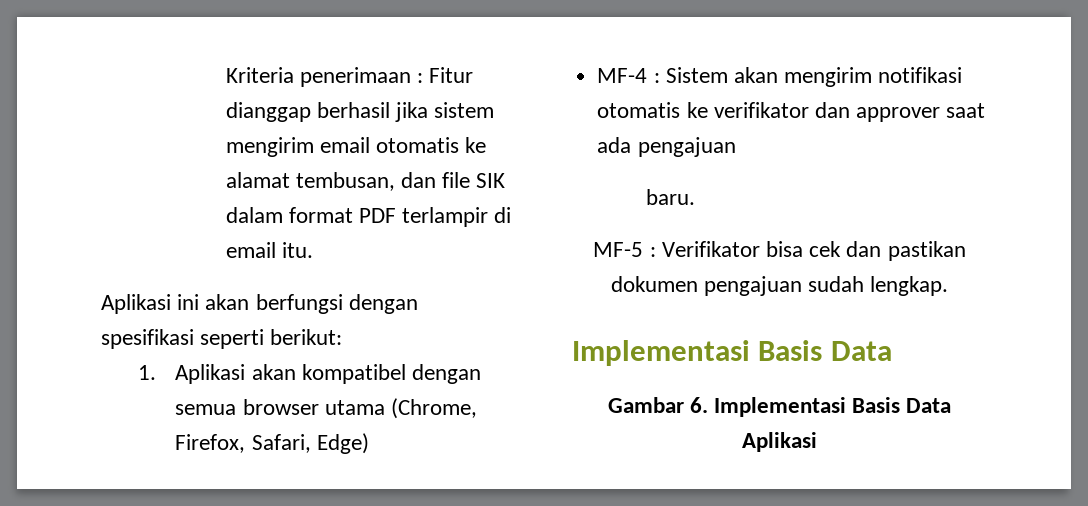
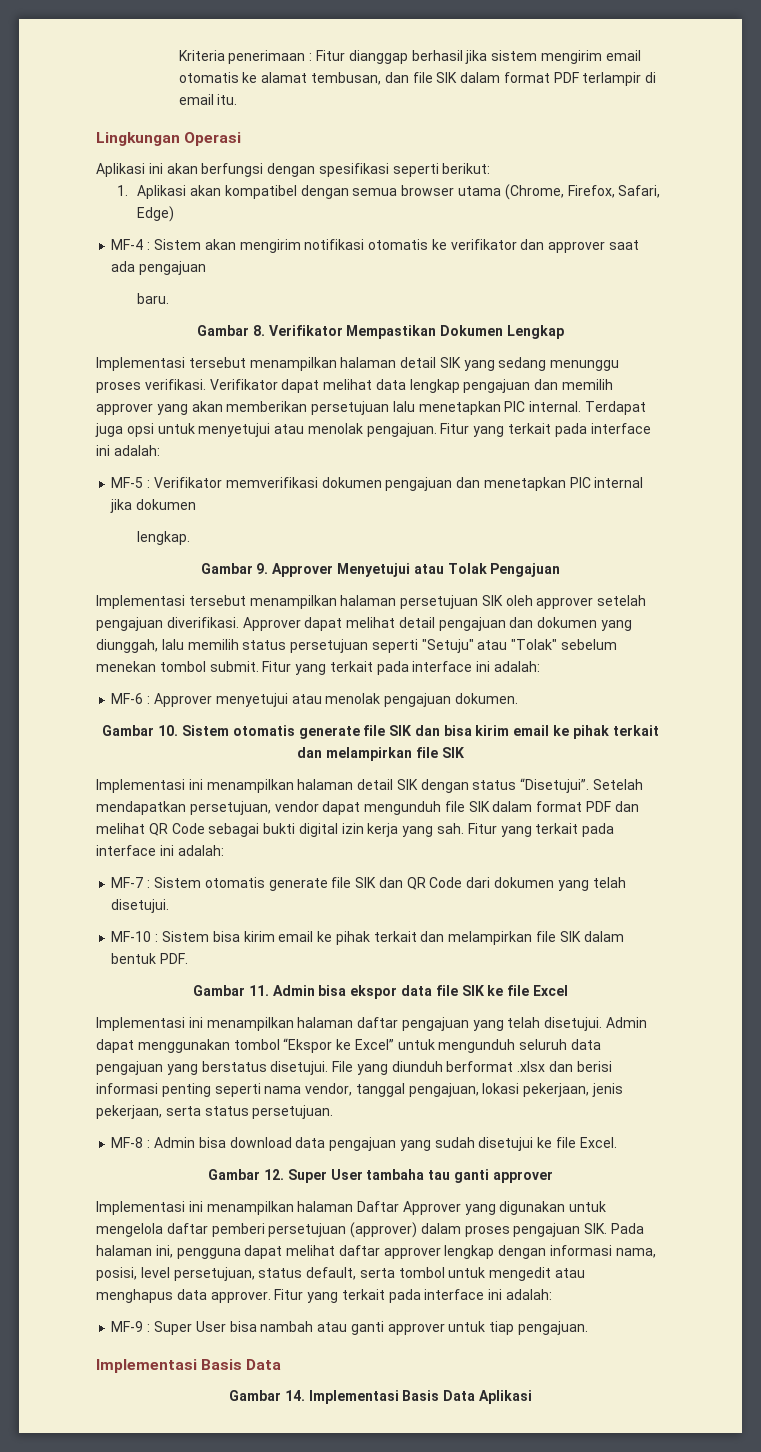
+ Lingkungan Operasi
- MF-5 : Verifikator bisa cek dan pastikan dokumen pengajuan sudah lengkap.
+ Gambar 8. Verifikator Mempastikan Dokumen Lengkap
+ Implementasi tersebut menampilkan halaman detail SIK yang sedang menunggu proses verifikasi. Verifikator dapat melihat data lengkap pengajuan dan memilih approver yang akan memberikan persetujuan lalu menetapkan PIC internal. Terdapat juga opsi untuk menyetujui atau menolak pengajuan. Fitur yang terkait pada interface ini adalah:
+ MF-5 : Verifikator memverifikasi dokumen pengajuan dan menetapkan PIC internal jika dokumen
+ lengkap.
+ Gambar 9. Approver Menyetujui atau Tolak Pengajuan
+ Implementasi tersebut menampilkan halaman persetujuan SIK oleh approver setelah pengajuan diverifikasi. Approver dapat melihat detail pengajuan dan dokumen yang diunggah, lalu memilih status persetujuan seperti "Setuju" atau "Tolak" sebelum menekan tombol submit. Fitur yang terkait pada interface ini adalah:
+ MF-6 : Approver menyetujui atau menolak pengajuan dokumen.
+ Gambar 10. Sistem otomatis generate file SIK dan bisa kirim email ke pihak terkait dan melampirkan file SIK
+ Implementasi ini menampilkan halaman detail SIK dengan status “Disetujui”. Setelah mendapatkan persetujuan, vendor dapat mengunduh file SIK dalam format PDF dan melihat QR Code sebagai bukti digital izin kerja yang sah. Fitur yang terkait pada interface ini adalah:
+ MF-7 : Sistem otomatis generate file SIK dan QR Code dari dokumen yang telah disetujui.
+ MF-10 : Sistem bisa kirim email ke pihak terkait dan melampirkan file SIK dalam bentuk PDF.
+ Gambar 11. Admin bisa ekspor data file SIK ke file Excel
+ Implementasi ini menampilkan halaman daftar pengajuan yang telah disetujui. Admin dapat menggunakan tombol “Ekspor ke Excel” untuk mengunduh seluruh data pengajuan yang berstatus disetujui. File yang diunduh berformat .xlsx dan berisi informasi penting seperti nama vendor, tanggal pengajuan, lokasi pekerjaan, jenis pekerjaan, serta status persetujuan.
+ MF-8 : Admin bisa download data pengajuan yang sudah disetujui ke file Excel.
+ Gambar 12. Super User tambaha tau ganti approver
+ Implementasi ini menampilkan halaman Daftar Approver yang digunakan untuk mengelola daftar pemberi persetujuan (approver) dalam proses pengajuan SIK. Pada halaman ini, pengguna dapat melihat daftar approver lengkap dengan informasi nama, posisi, level persetujuan, status default, serta tombol untuk mengedit atau menghapus data approver. Fitur yang terkait pada interface ini adalah:
+ MF-9 : Super User bisa nambah atau ganti approver untuk tiap pengajuan.
- Gambar 6. Implementasi Basis Data Aplikasi
+ Gambar 14. Implementasi Basis Data Aplikasi

